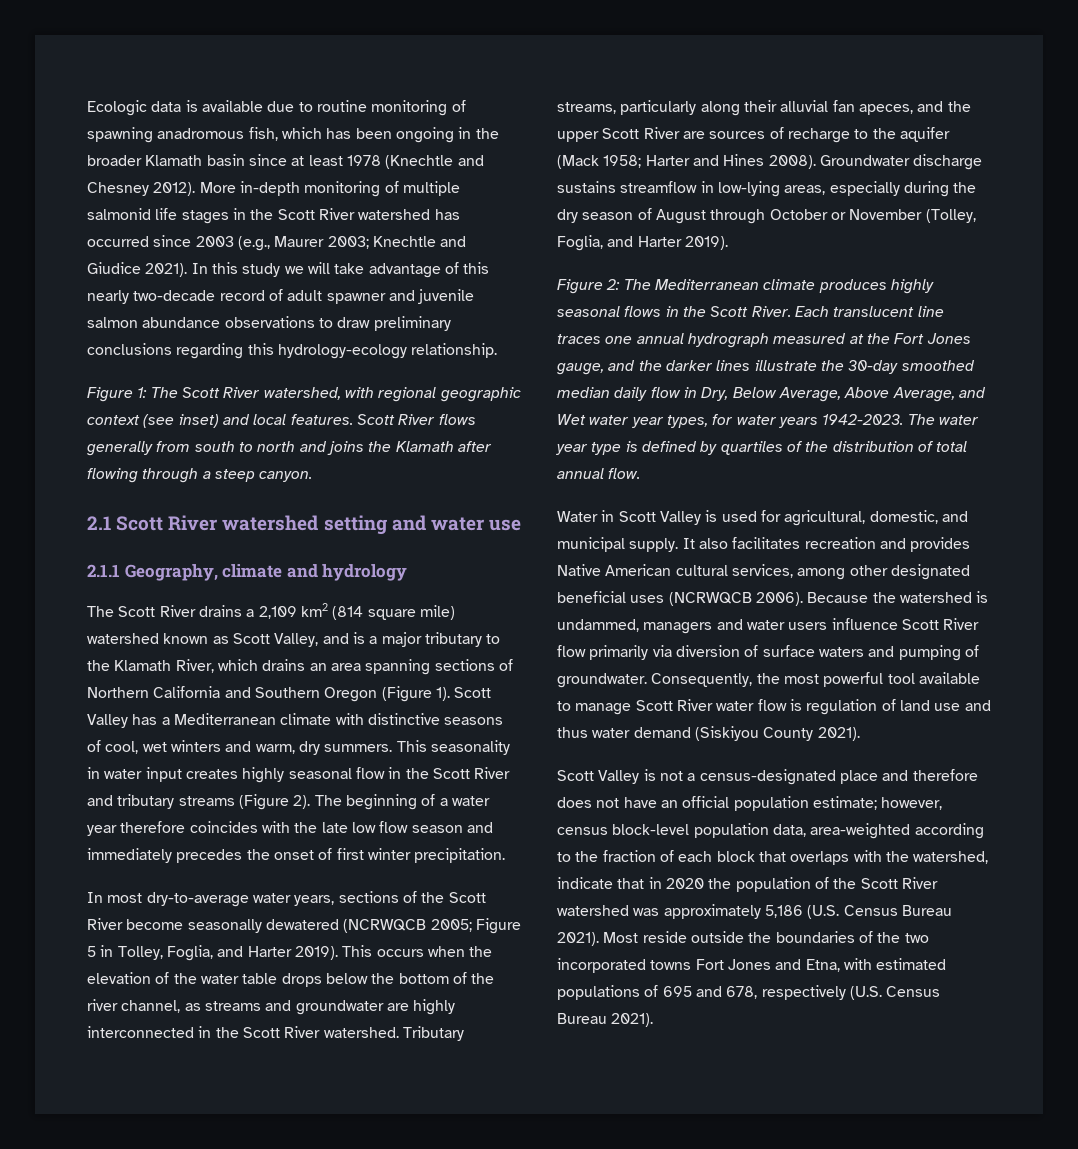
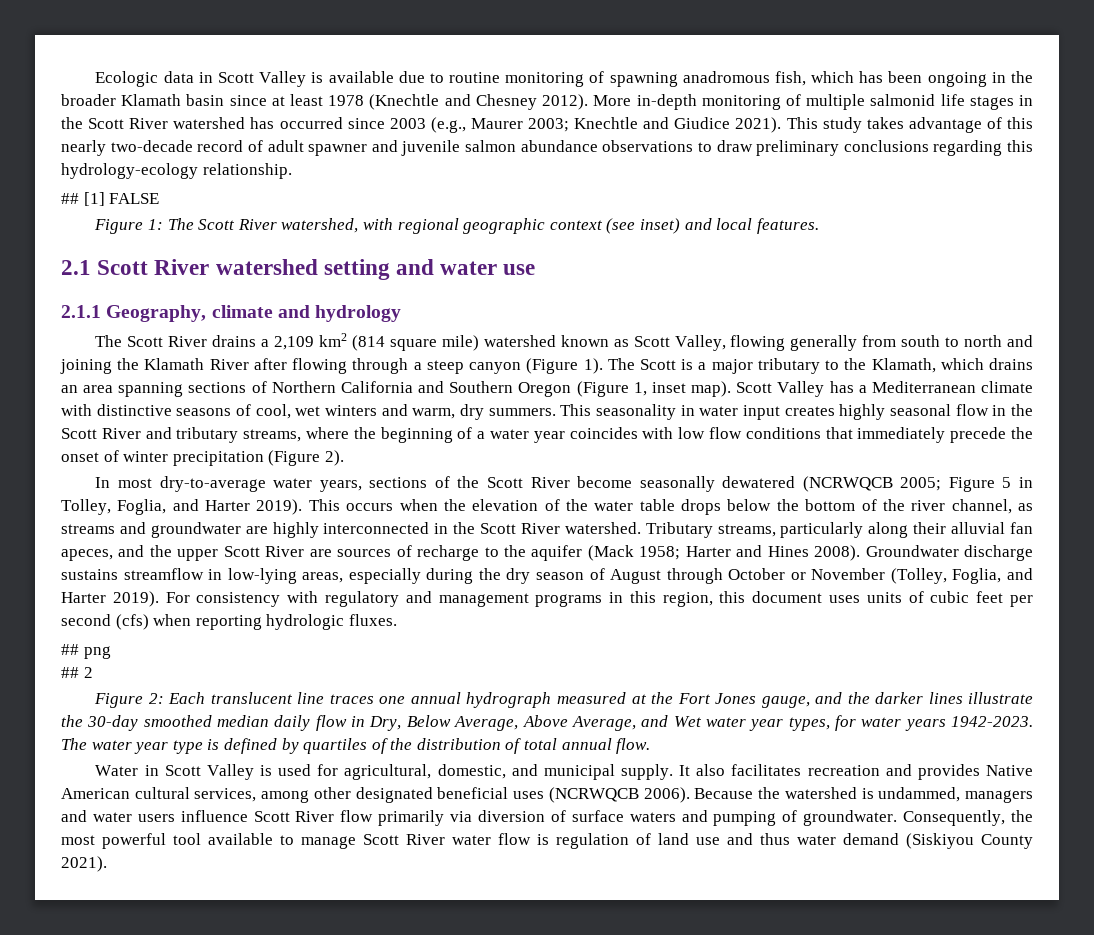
- Ecologic data is available due to routine monitoring of spawning anadromous fish, which has been ongoing in the broader Klamath basin since at least 1978 (Knechtle and Chesney 2012).
+ Ecologic data in Scott Valley is available due to routine monitoring of spawning anadromous fish, which has been ongoing in the broader Klamath basin since at least 1978 (Knechtle and Chesney 2012).
- In this study we will take advantage of this nearly two-decade record of adult spawner and juvenile salmon abundance observations to draw preliminary conclusions regarding this hydrology-ecology relationship.
+ This study takes advantage of this nearly two-decade record of adult spawner and juvenile salmon abundance observations to draw preliminary conclusions regarding this hydrology-ecology relationship.
+ ## [1] FALSE
- Scott River flows generally from south to north and joins the Klamath after flowing through a steep canyon.
- The Scott River drains a 2,109 km2 (814 square mile) watershed known as Scott Valley, and is a major tributary to the Klamath River, which drains an area spanning sections of Northern California and Southern Oregon (Figure 1).
+ The Scott River drains a 2,109 km2 (814 square mile) watershed known as Scott Valley, flowing generally from south to north and joining the Klamath River after flowing through a steep canyon (Figure 1). The Scott is a major tributary to the Klamath, which drains an area spanning sections of Northern California and Southern Oregon (Figure 1, inset map).
- This seasonality in water input creates highly seasonal flow in the Scott River and tributary streams (Figure 2). The beginning of a water year therefore coincides with the late low flow season and immediately precedes the onset of first winter precipitation.
+ This seasonality in water input creates highly seasonal flow in the Scott River and tributary streams, where the beginning of a water year coincides with low flow conditions that immediately precede the onset of winter precipitation (Figure 2).
- Groundwater discharge sustains streamflow in low-lying areas, especially during the dry season of August through October or November (Tolley, Foglia, and Harter 2019).
- Figure 2: The Mediterranean climate produces highly seasonal flows in the Scott River.
+ Groundwater discharge sustains streamflow in low-lying areas, especially during the dry season of August through October or November (Tolley, Foglia, and Harter 2019). For consistency with regulatory and management programs in this region, this document uses units of cubic feet per second (cfs) when reporting hydrologic fluxes.
+ ## png
+ ## 2
+ Figure 2:
- Scott Valley is not a census-designated place and therefore does not have an official population estimate; however, census block-level population data, area-weighted according to the fraction of each block that overlaps with the watershed, indicate that in 2020 the population of the Scott River watershed was approximately 5,186 (U.S. Census Bureau 2021). Most reside outside the boundaries of the two incorporated towns Fort Jones and Etna, with estimated populations of 695 and 678, respectively (U.S. Census Bureau 2021).

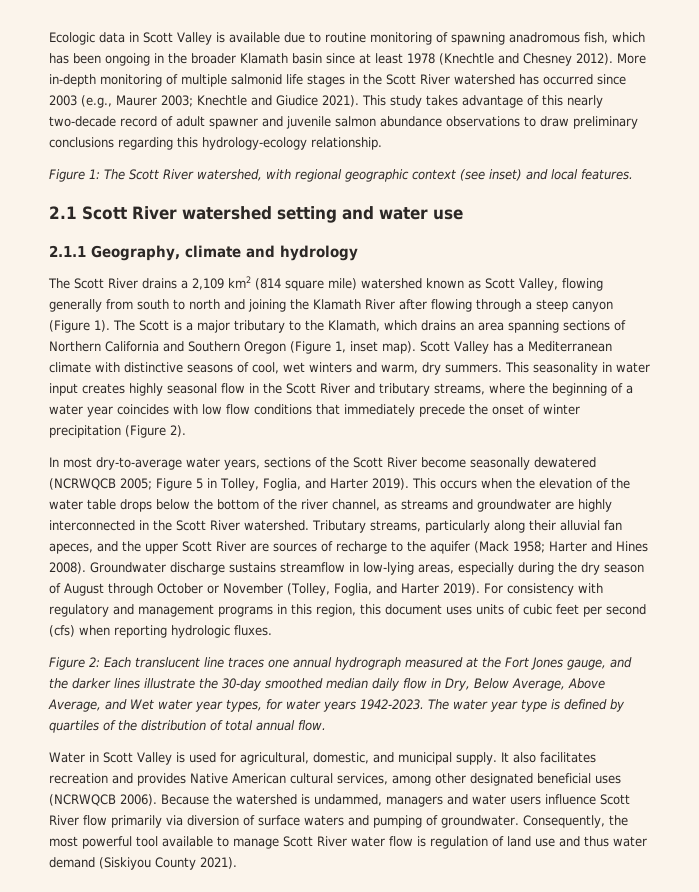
- ## [1] FALSE
- ## png
- ## 2

